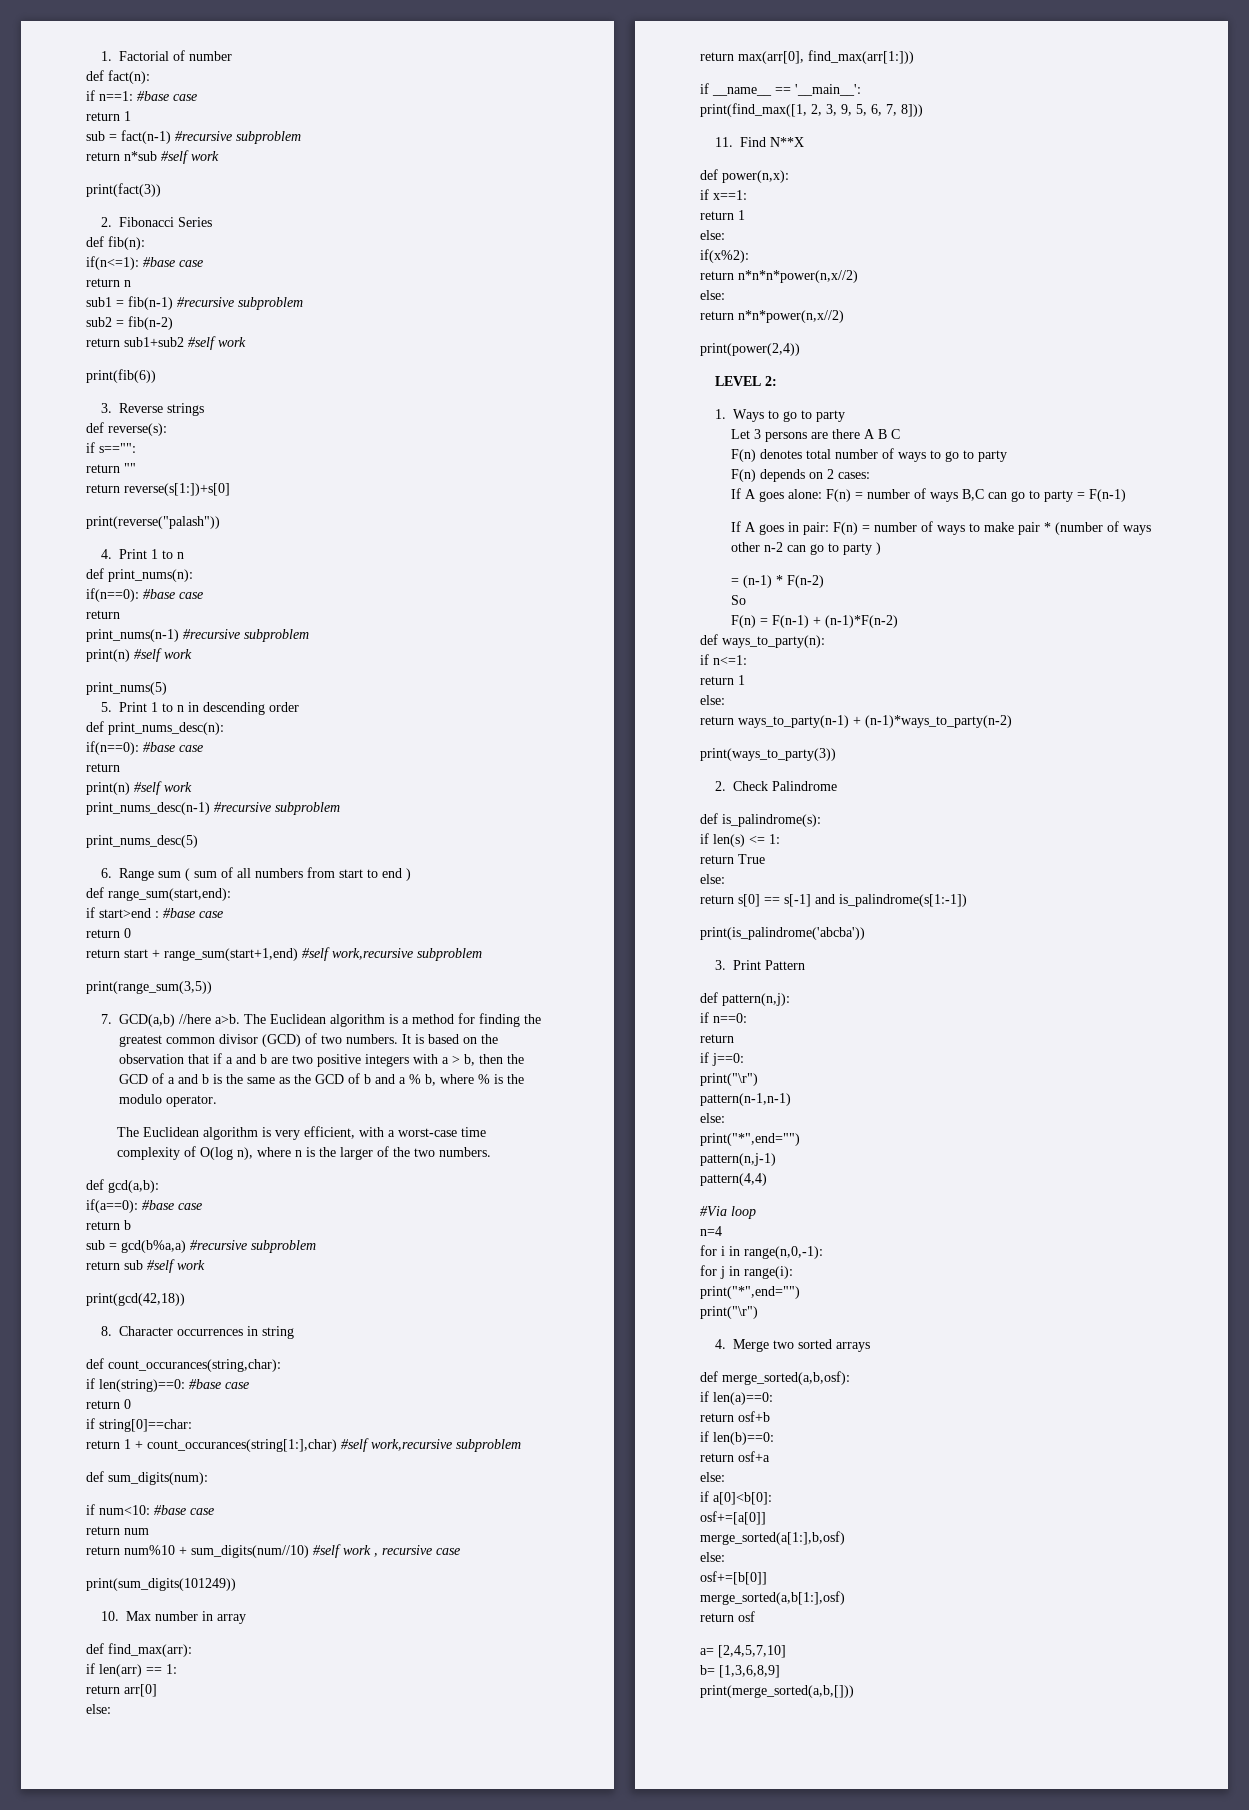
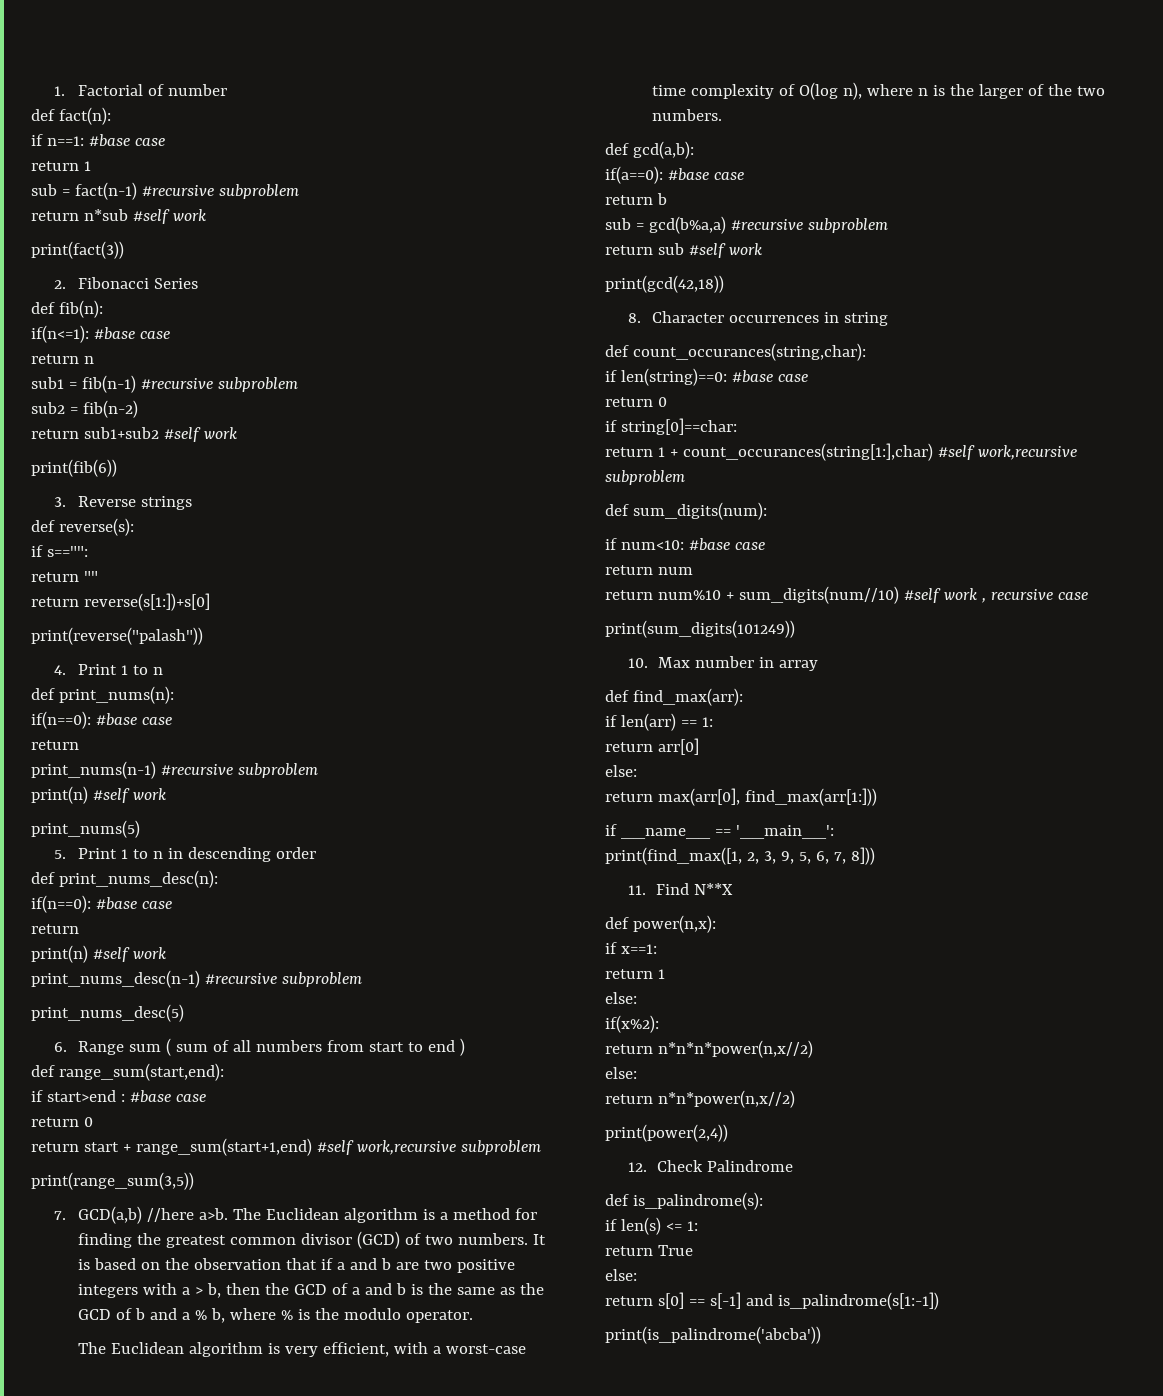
- LEVEL 2:
- 1. Ways to go to party
- Let 3 persons are there A B C
- F(n) denotes total number of ways to go to party
- F(n) depends on 2 cases:
- If A goes alone: F(n) = number of ways B,C can go to party = F(n-1)
- If A goes in pair: F(n) = number of ways to make pair * (number of ways other n-2 can go to party )
- = (n-1) * F(n-2)
- So
- F(n) = F(n-1) + (n-1)*F(n-2)
- def ways_to_party(n):
- if n<=1:
- return 1
- else:
- return ways_to_party(n-1) + (n-1)*ways_to_party(n-2)
- print(ways_to_party(3))
- 2. Check Palindrome
+ 12. Check Palindrome
- 3. Print Pattern
- def pattern(n,j):
- if n==0:
- return
- if j==0:
- print("\r")
- pattern(n-1,n-1)
- else:
- print("*",end="")
- pattern(n,j-1)
- pattern(4,4)
- #Via loop
- n=4
- for i in range(n,0,-1):
- for j in range(i):
- print("*",end="")
- print("\r")
- 4. Merge two sorted arrays
- def merge_sorted(a,b,osf):
- if len(a)==0:
- return osf+b
- if len(b)==0:
- return osf+a
- else:
- if a[0]<b[0]:
- osf+=[a[0]]
- merge_sorted(a[1:],b,osf)
- else:
- osf+=[b[0]]
- merge_sorted(a,b[1:],osf)
- return osf
- a= [2,4,5,7,10]
- b= [1,3,6,8,9]
- print(merge_sorted(a,b,[]))

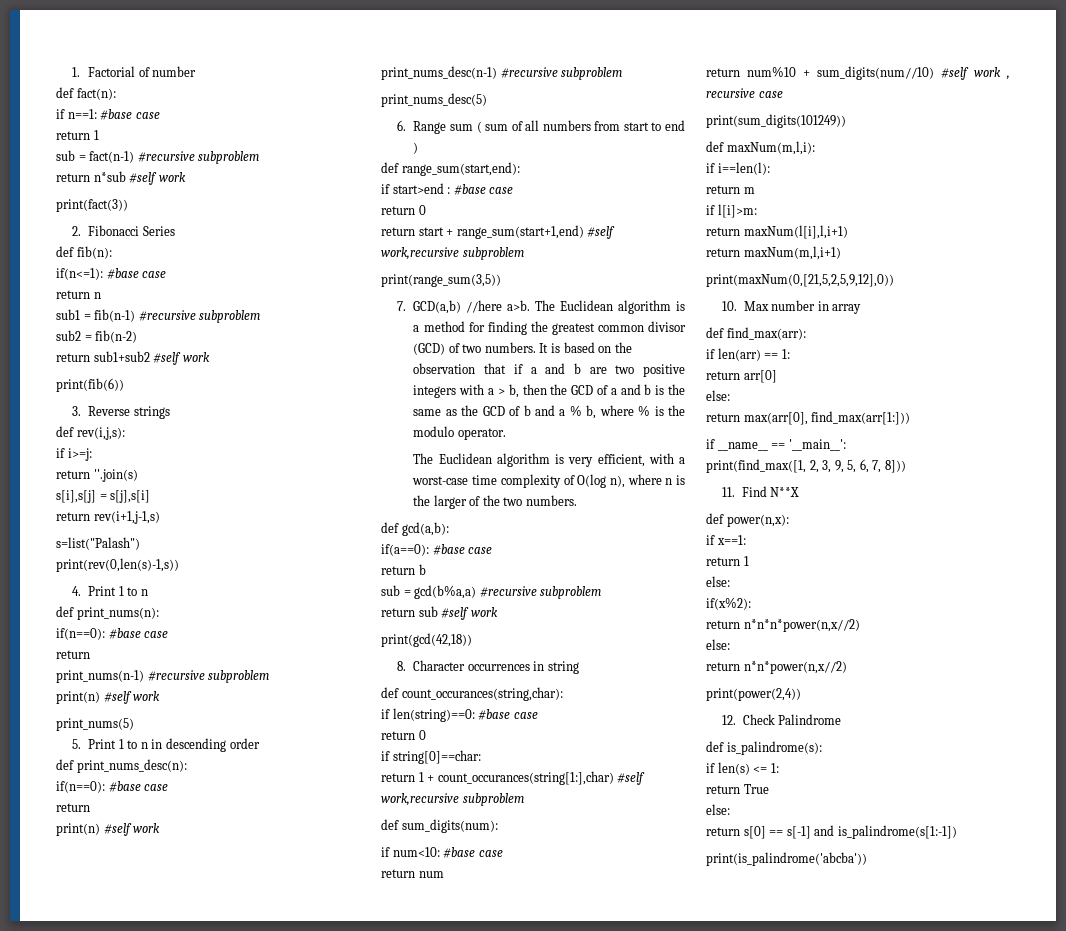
- def reverse(s):
- if s=="":
- return ""
- return reverse(s[1:])+s[0]
- print(reverse("palash"))
+ def rev(i,j,s):
+ if i>=j:
+ return ''.join(s)
+ s[i],s[j] = s[j],s[i]
+ return rev(i+1,j-1,s)
+ s=list("Palash")
+ print(rev(0,len(s)-1,s))
+ def maxNum(m,l,i):
+ if i==len(l):
+ return m
+ if l[i]>m:
+ return maxNum(l[i],l,i+1)
+ return maxNum(m,l,i+1)
+ print(maxNum(0,[21,5,2,5,9,12],0))

